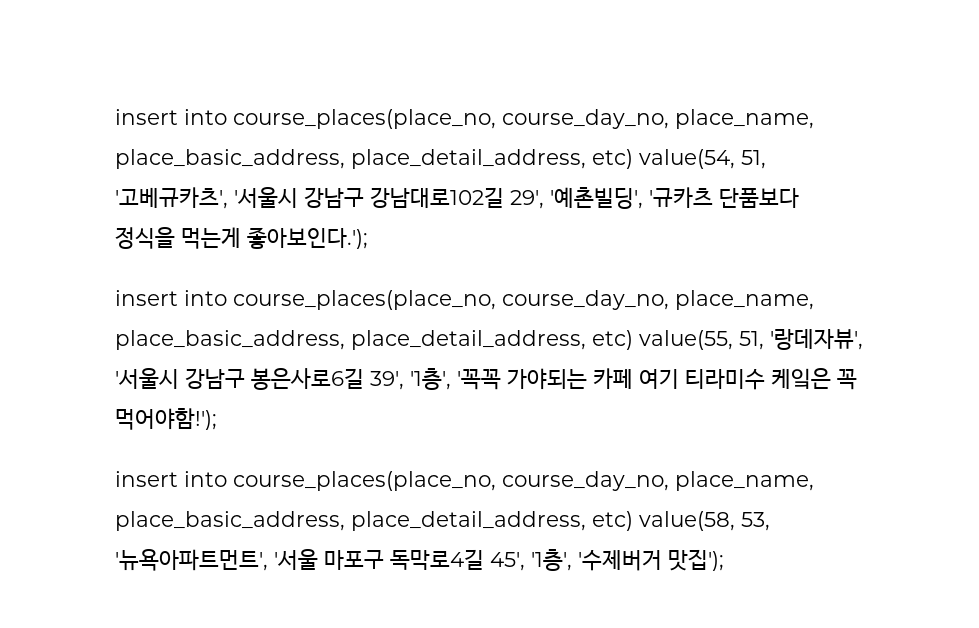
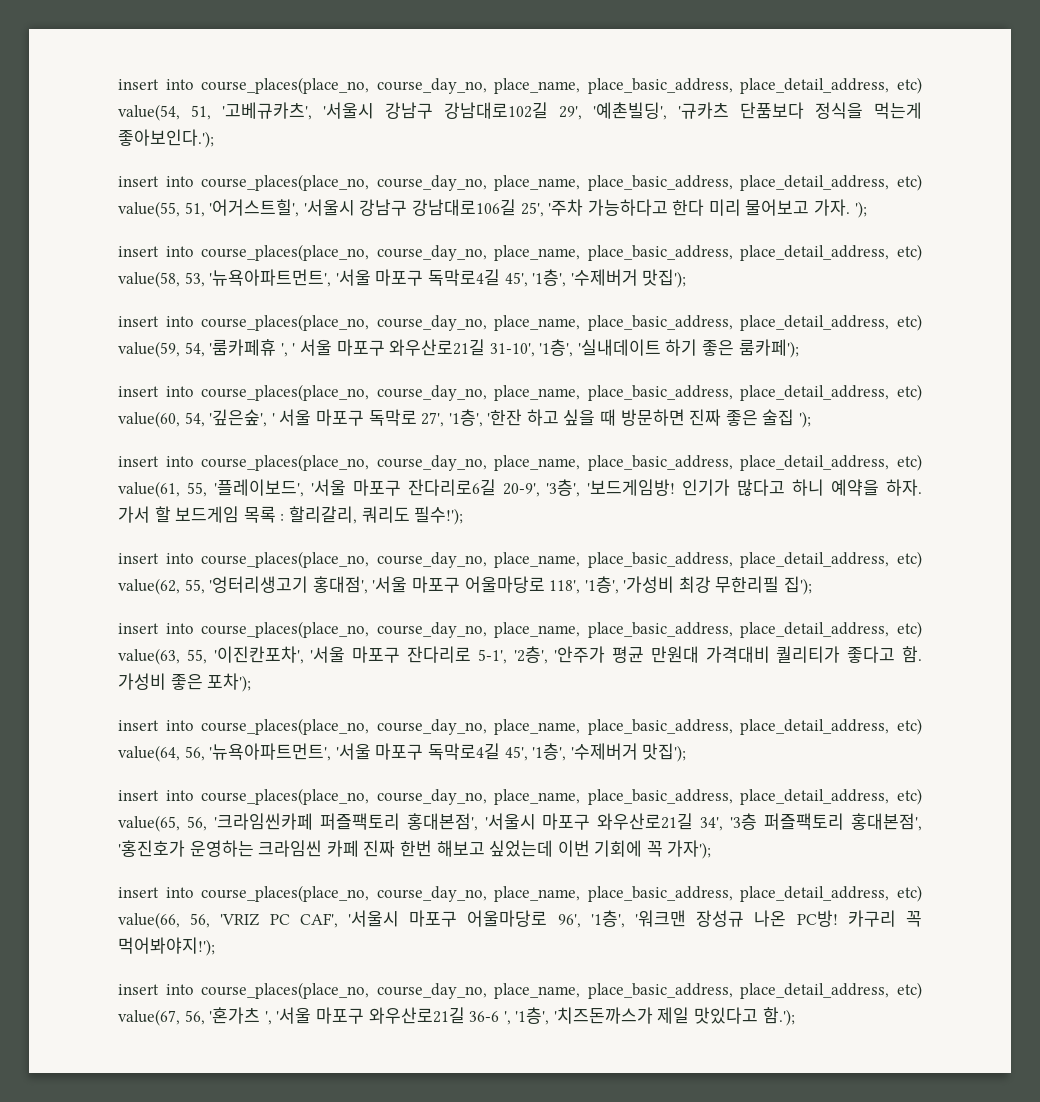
- insert into course_places(place_no, course_day_no, place_name, place_basic_address, place_detail_address, etc) value(55, 51, '랑데자뷰', '서울시 강남구 봉은사로6길 39', '1층', '꼭꼭 가야되는 카페 여기 티라미수 케잌은 꼭 먹어야함!');
+ insert into course_places(place_no, course_day_no, place_name, place_basic_address, place_detail_address, etc) value(55, 51, '어거스트힐', '서울시 강남구 강남대로106길 25', '주차 가능하다고 한다 미리 물어보고 가자. ');
+ insert into course_places(place_no, course_day_no, place_name, place_basic_address, place_detail_address, etc) value(59, 54, '룸카페휴 ', ' 서울 마포구 와우산로21길 31-10', '1층', '실내데이트 하기 좋은 룸카페');
+ insert into course_places(place_no, course_day_no, place_name, place_basic_address, place_detail_address, etc) value(60, 54, '깊은숲', ' 서울 마포구 독막로 27', '1층', '한잔 하고 싶을 때 방문하면 진짜 좋은 술집 ');
+ insert into course_places(place_no, course_day_no, place_name, place_basic_address, place_detail_address, etc) value(61, 55, '플레이보드', '서울 마포구 잔다리로6길 20-9', '3층', '보드게임방! 인기가 많다고 하니 예약을 하자. 가서 할 보드게임 목록 : 할리갈리, 쿼리도 필수!');
+ insert into course_places(place_no, course_day_no, place_name, place_basic_address, place_detail_address, etc) value(62, 55, '엉터리생고기 홍대점', '서울 마포구 어울마당로 118', '1층', '가성비 최강 무한리필 집');
+ insert into course_places(place_no, course_day_no, place_name, place_basic_address, place_detail_address, etc) value(63, 55, '이진칸포차', '서울 마포구 잔다리로 5-1', '2층', '안주가 평균 만원대 가격대비 퀄리티가 좋다고 함. 가성비 좋은 포차');
+ insert into course_places(place_no, course_day_no, place_name, place_basic_address, place_detail_address, etc) value(64, 56, '뉴욕아파트먼트', '서울 마포구 독막로4길 45', '1층', '수제버거 맛집');
+ insert into course_places(place_no, course_day_no, place_name, place_basic_address, place_detail_address, etc) value(65, 56, '크라임씬카페 퍼즐팩토리 홍대본점', '서울시 마포구 와우산로21길 34', '3층 퍼즐팩토리 홍대본점', '홍진호가 운영하는 크라임씬 카페 진짜 한번 해보고 싶었는데 이번 기회에 꼭 가자');
+ insert into course_places(place_no, course_day_no, place_name, place_basic_address, place_detail_address, etc) value(66, 56, 'VRIZ PC CAF', '서울시 마포구 어울마당로 96', '1층', '워크맨 장성규 나온 PC방! 카구리 꼭 먹어봐야지!');
+ insert into course_places(place_no, course_day_no, place_name, place_basic_address, place_detail_address, etc) value(67, 56, '혼가츠 ', '서울 마포구 와우산로21길 36-6 ', '1층', '치즈돈까스가 제일 맛있다고 함.');

